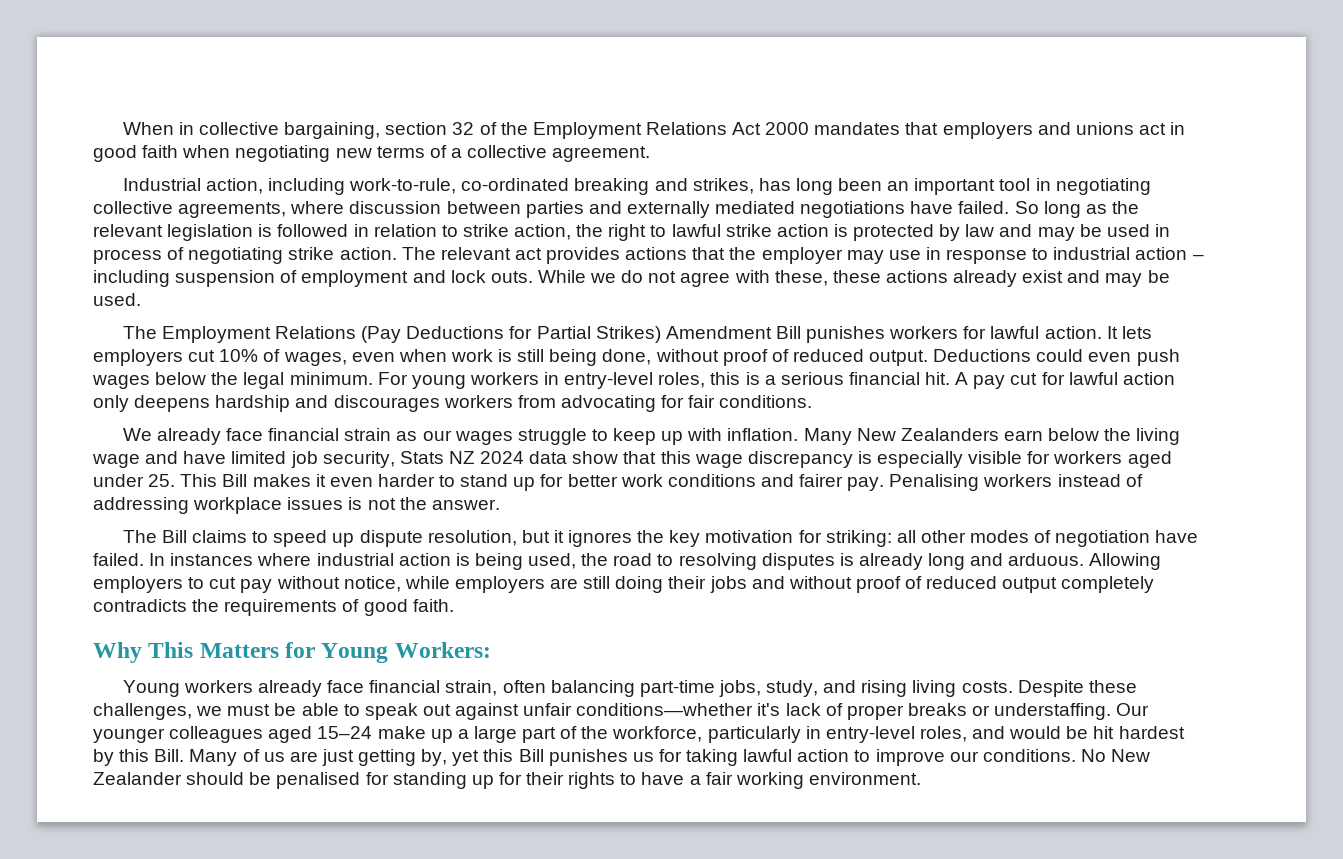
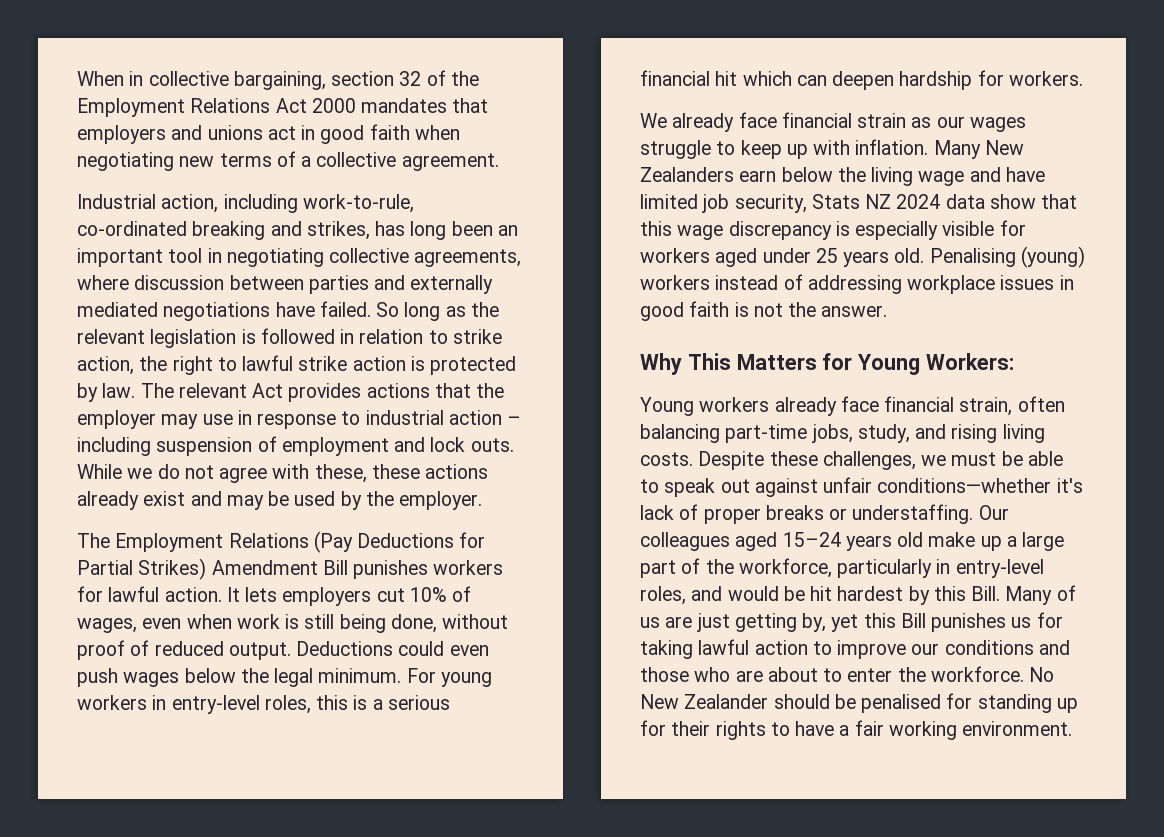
- So long as the relevant legislation is followed in relation to strike action, the right to lawful strike action is protected by law and may be used in process of negotiating strike action.
+ So long as the relevant legislation is followed in relation to strike action, the right to lawful strike action is protected by law.
- The relevant act provides actions that the employer may use in response to industrial action – including suspension of employment and lock outs.
+ The relevant Act provides actions that the employer may use in response to industrial action – including suspension of employment and lock outs.
- While we do not agree with these, these actions already exist and may be used.
+ While we do not agree with these, these actions already exist and may be used by the employer.
- For young workers in entry-level roles, this is a serious financial hit. A pay cut for lawful action only deepens hardship and discourages workers from advocating for fair conditions.
+ For young workers in entry-level roles, this is a serious financial hit which can deepen hardship for workers.
- Many New Zealanders earn below the living wage and have limited job security, Stats NZ 2024 data show that this wage discrepancy is especially visible for workers aged under 25. This Bill makes it even harder to stand up for better work conditions and fairer pay. Penalising workers instead of addressing workplace issues is not the answer.
+ Many New Zealanders earn below the living wage and have limited job security, Stats NZ 2024 data show that this wage discrepancy is especially visible for workers aged under 25 years old. Penalising (young) workers instead of addressing workplace issues in good faith is not the answer.
- The Bill claims to speed up dispute resolution, but it ignores the key motivation for striking: all other modes of negotiation have failed. In instances where industrial action is being used, the road to resolving disputes is already long and arduous. Allowing employers to cut pay without notice, while employers are still doing their jobs and without proof of reduced output completely contradicts the requirements of good faith.
- Our younger colleagues aged 15–24 make up a large part of the workforce, particularly in entry-level roles, and would be hit hardest by this Bill.
+ Our colleagues aged 15–24 years old make up a large part of the workforce, particularly in entry-level roles, and would be hit hardest by this Bill.
- Many of us are just getting by, yet this Bill punishes us for taking lawful action to improve our conditions.
+ Many of us are just getting by, yet this Bill punishes us for taking lawful action to improve our conditions and those who are about to enter the workforce.

